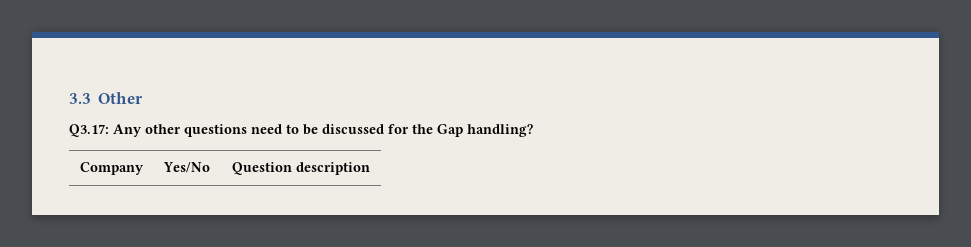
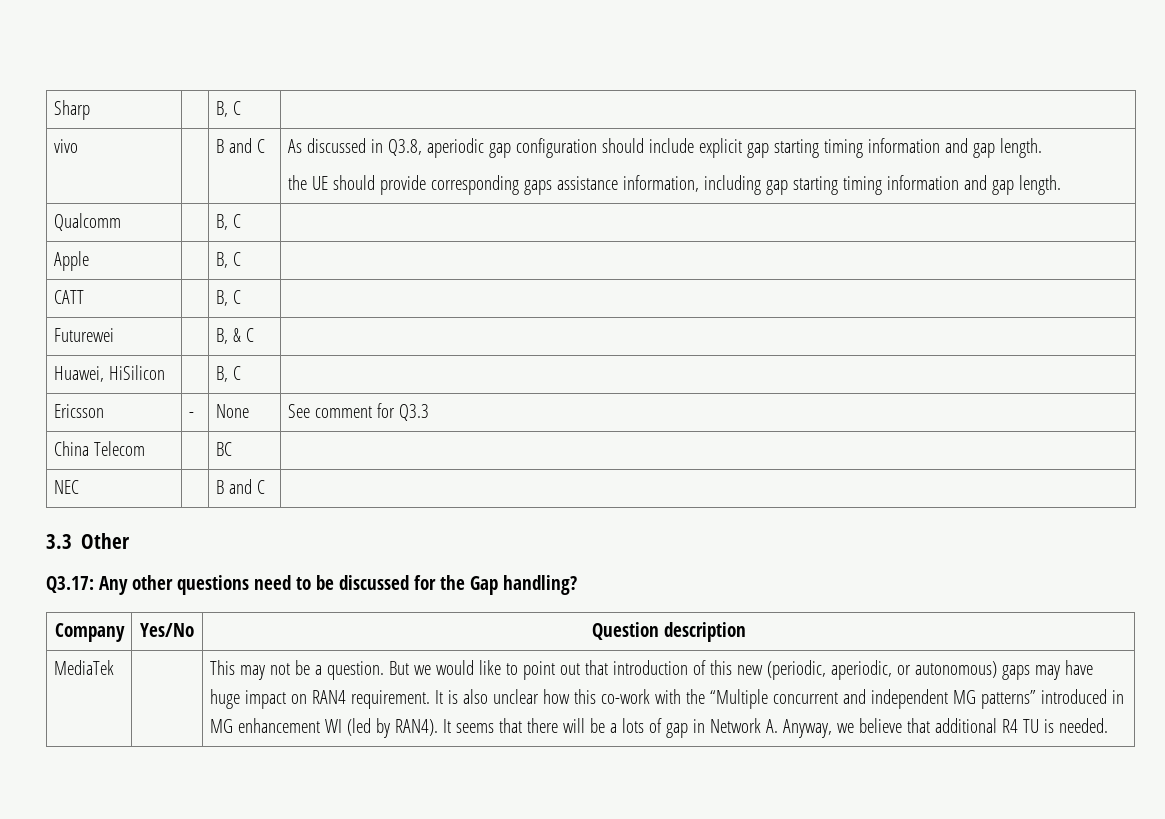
+ Sharp | | B, C |
+ vivo | | B and C | As discussed in Q3.8, aperiodic gap configuration should include explicit gap starting timing information and gap length.
+ the UE should provide corresponding gaps assistance information, including gap starting timing information and gap length.
+ Qualcomm | | B, C |
+ Apple | | B, C |
+ CATT | | B, C |
+ Futurewei | | B, & C |
+ Huawei, HiSilicon | | B, C |
+ Ericsson | - | None | See comment for Q3.3
+ China Telecom | | BC |
+ NEC | | B and C |
+ MediaTek | | This may not be a question. But we would like to point out that introduction of this new (periodic, aperiodic, or autonomous) gaps may have huge impact on RAN4 requirement. It is also unclear how this co-work with the “Multiple concurrent and independent MG patterns” introduced in MG enhancement WI (led by RAN4). It seems that there will be a lots of gap in Network A. Anyway, we believe that additional R4 TU is needed.

